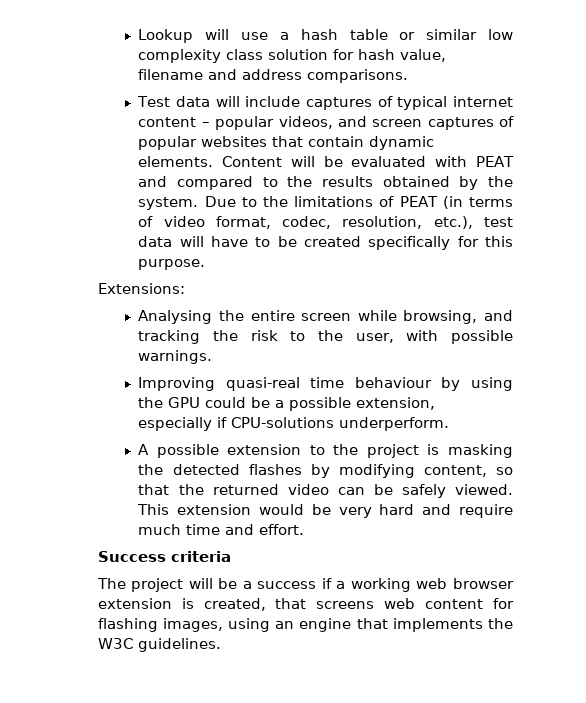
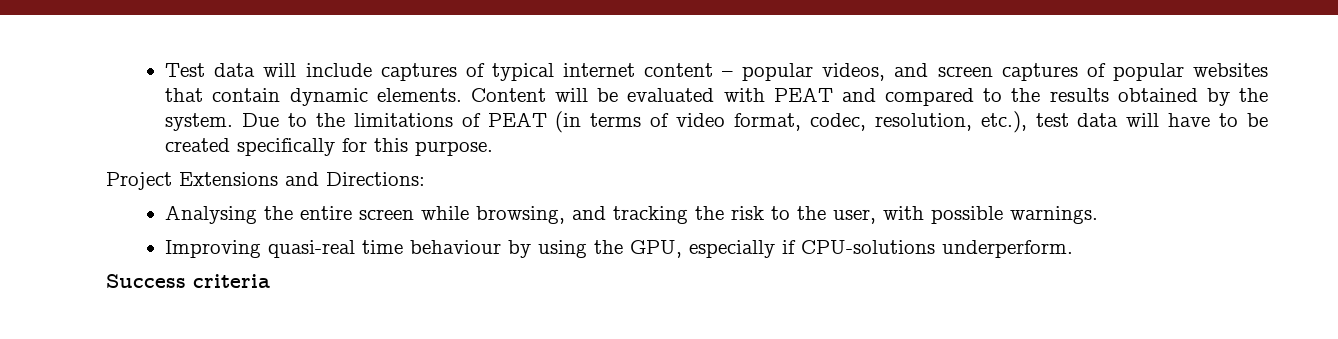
- Lookup will use a hash table or similar low complexity class solution for hash value, filename and address comparisons.
- Extensions:
+ Project Extensions and Directions:
- Improving quasi-real time behaviour by using the GPU could be a possible extension, especially if CPU-solutions underperform.
- A possible extension to the project is masking the detected flashes by modifying content, so that the returned video can be safely viewed. This extension would be very hard and require much time and effort.
+ Improving quasi-real time behaviour by using the GPU, especially if CPU-solutions underperform.
  Success criteria
- The project will be a success if a working web browser extension is created, that screens web content for flashing images, using an engine that implements the W3C guidelines.

